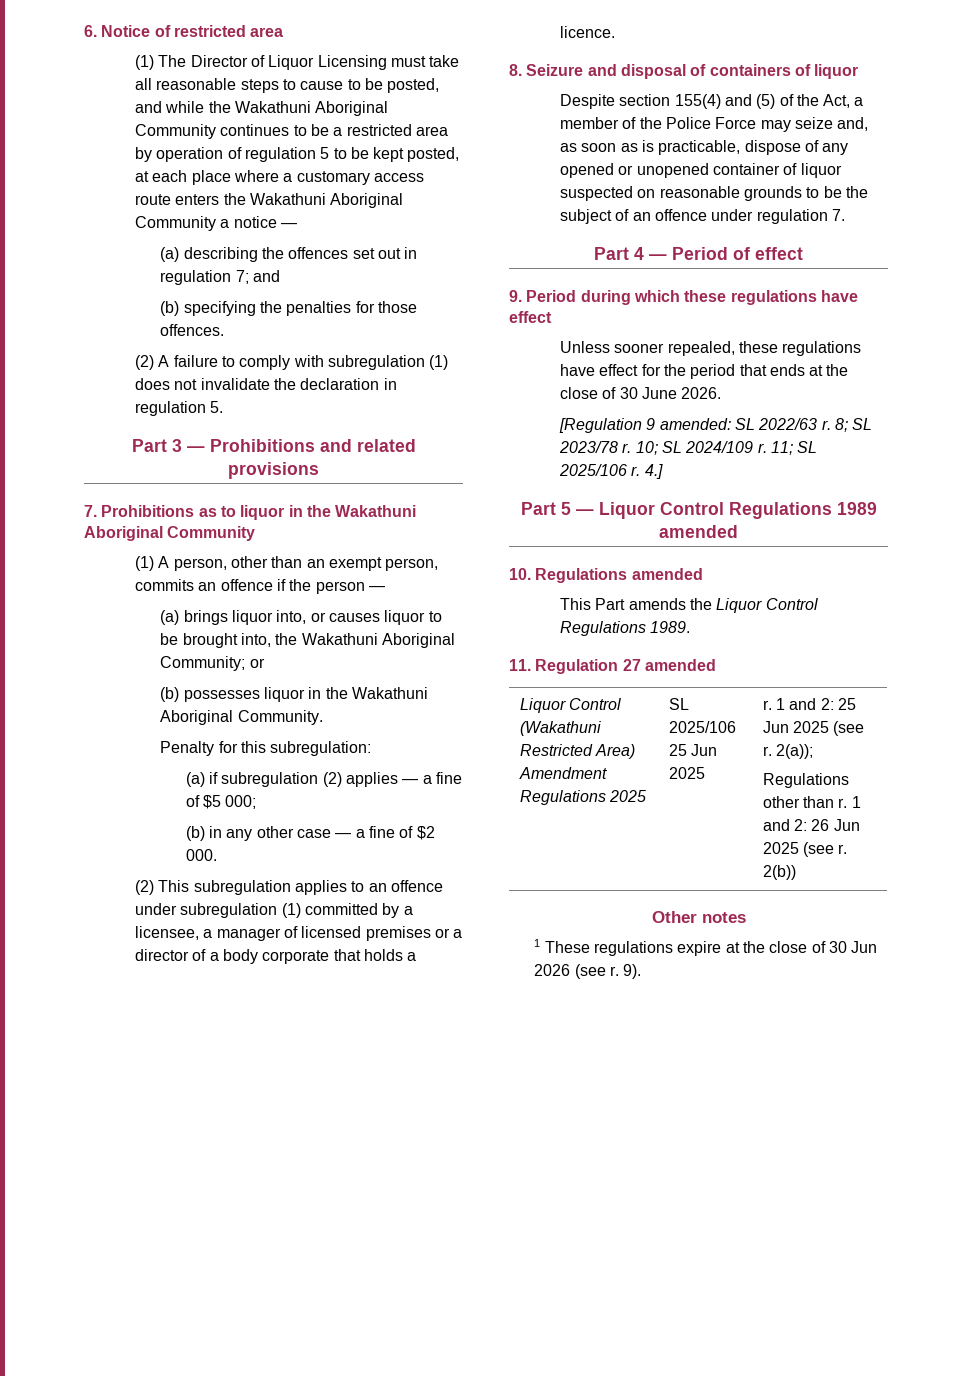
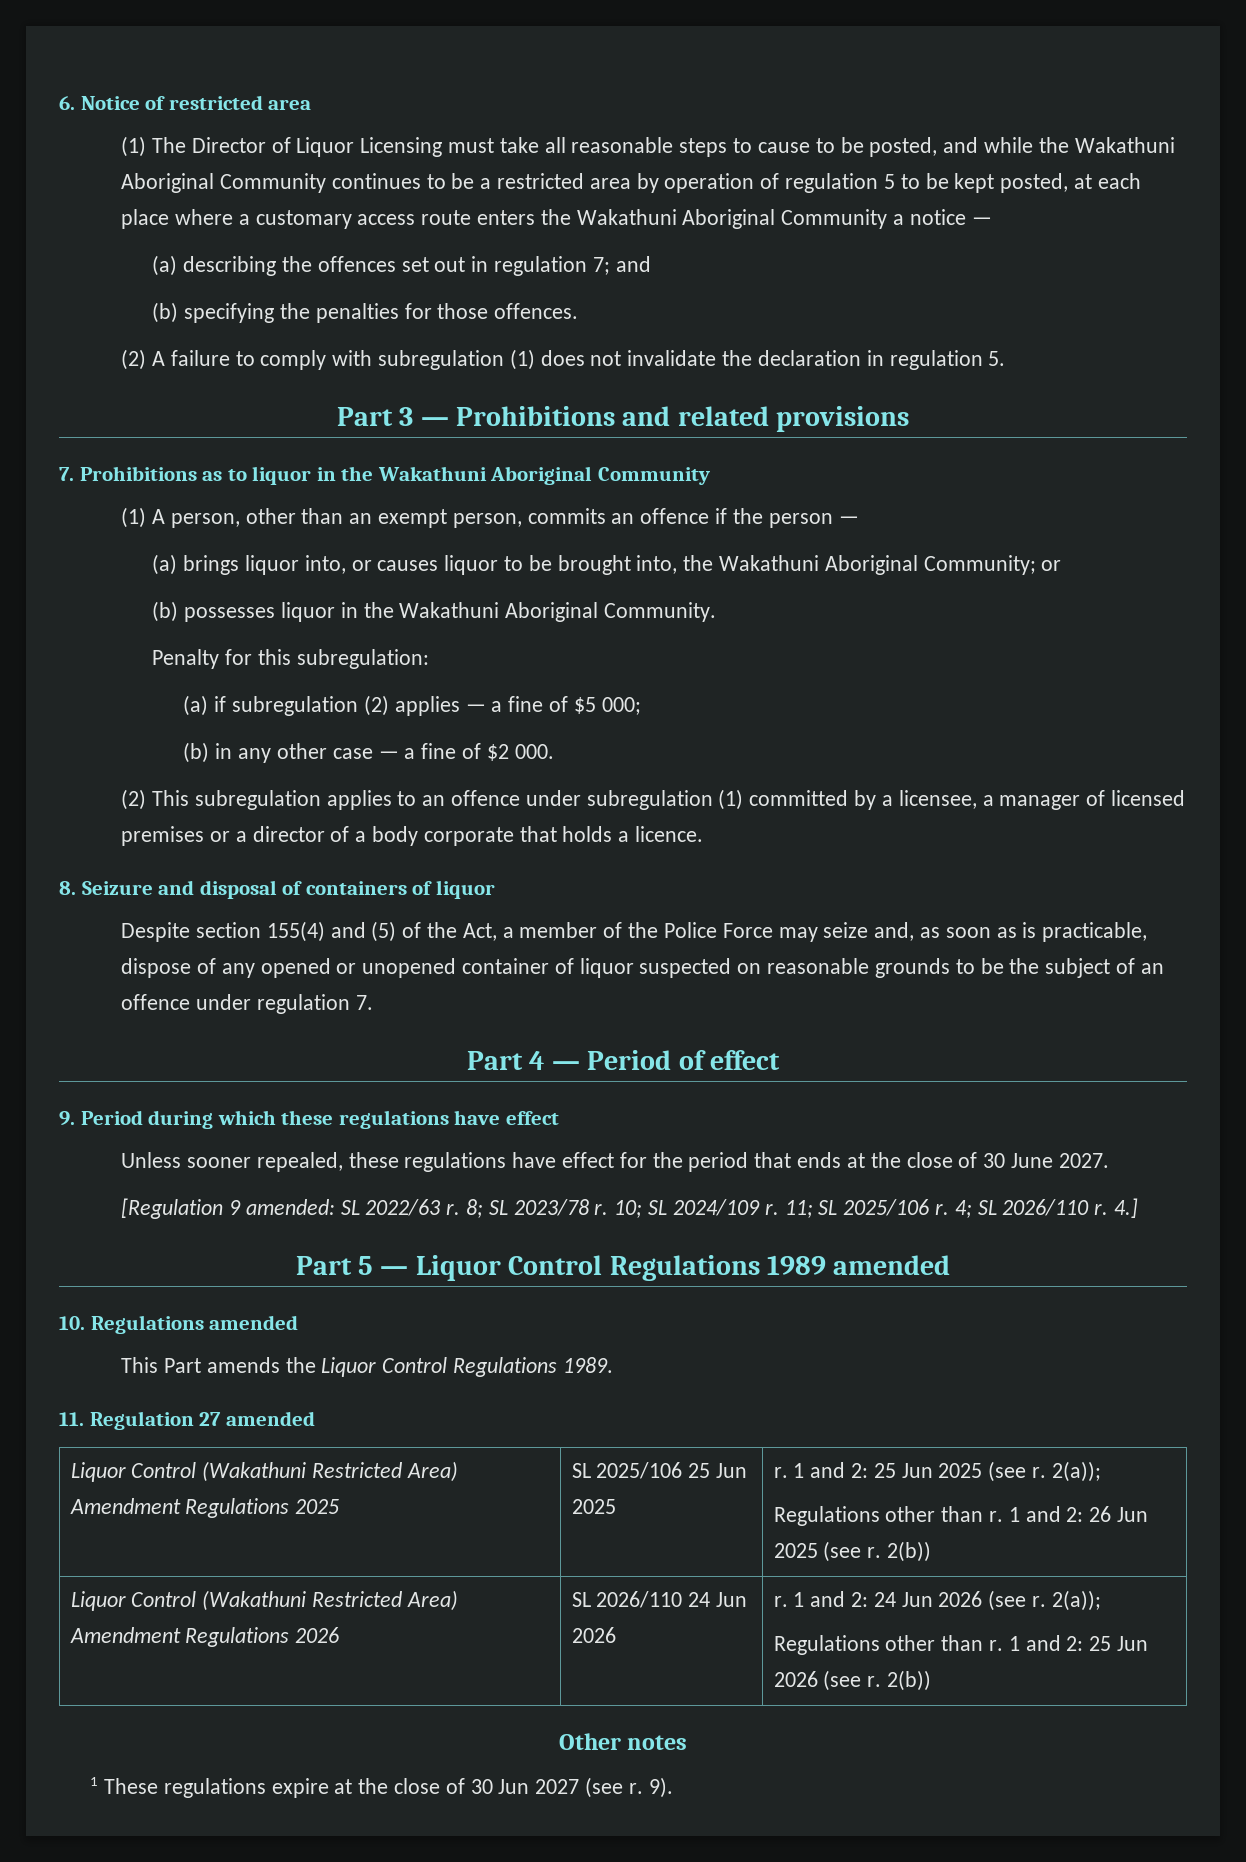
- Unless sooner repealed, these regulations have effect for the period that ends at the close of 30 June 2026.
+ Unless sooner repealed, these regulations have effect for the period that ends at the close of 30 June 2027.
+ 4; SL 2026/110 r.
+ Liquor Control (Wakathuni Restricted Area) Amendment Regulations 2026 | SL 2026/110 24 Jun 2026 | r. 1 and 2: 24 Jun 2026 (see r. 2(a));
+ Regulations other than r. 1 and 2: 25 Jun 2026 (see r. 2(b))
- 1 These regulations expire at the close of 30 Jun 2026 (see r.
+ 1 These regulations expire at the close of 30 Jun 2027 (see r.

